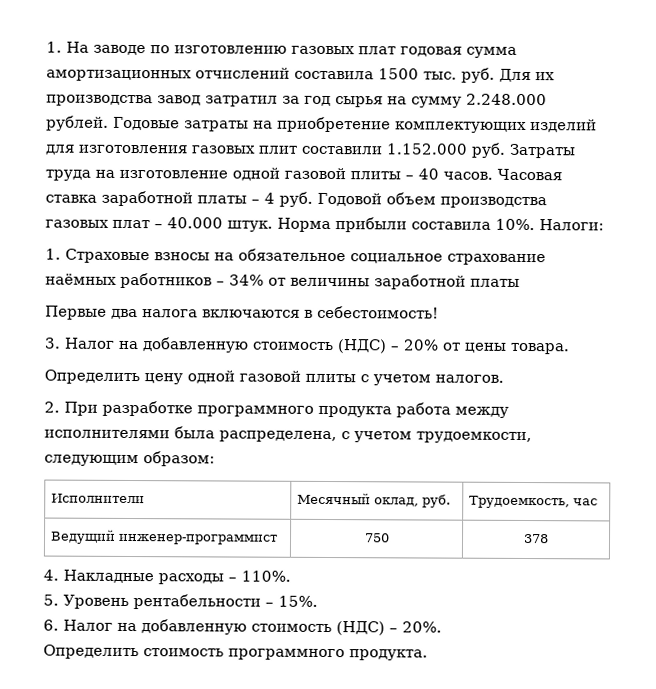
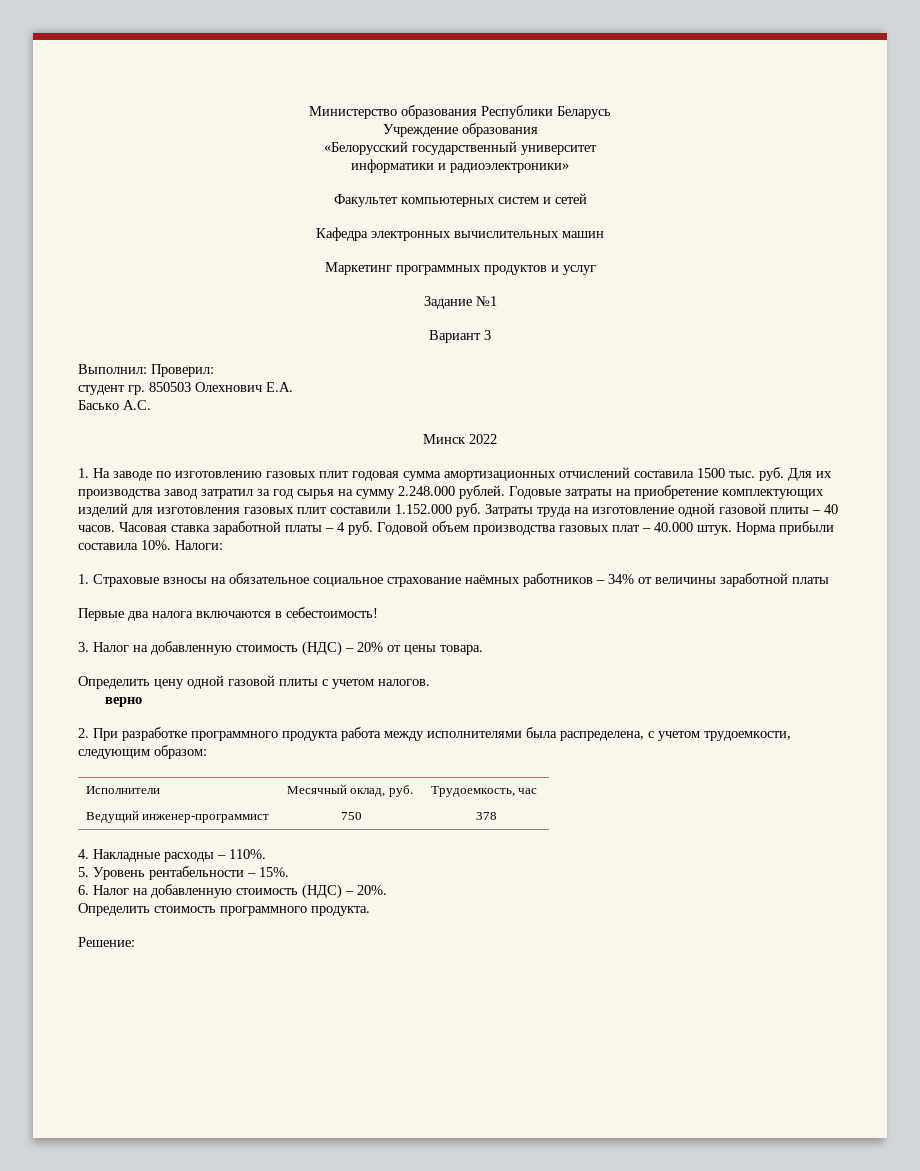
+ Министерство образования Республики Беларусь
+ Учреждение образования
+ «Белорусский государственный университет
+ информатики и радиоэлектроники»
+ Факультет компьютерных систем и сетей
+ Кафедра электронных вычислительных машин
+ Маркетинг программных продуктов и услуг
+ Задание №1
+ Вариант 3
+ Выполнил: Проверил:
+ студент гр. 850503 Олехнович Е.А.
+ Басько А.С.
+ Минск 2022
- 1. На заводе по изготовлению газовых плат годовая сумма амортизационных отчислений составила 1500 тыс. руб. Для их производства завод затратил за год сырья на сумму 2.248.000 рублей.
+ 1. На заводе по изготовлению газовых плит годовая сумма амортизационных отчислений составила 1500 тыс. руб. Для их производства завод затратил за год сырья на сумму 2.248.000 рублей.
+ верно
+ Решение:

